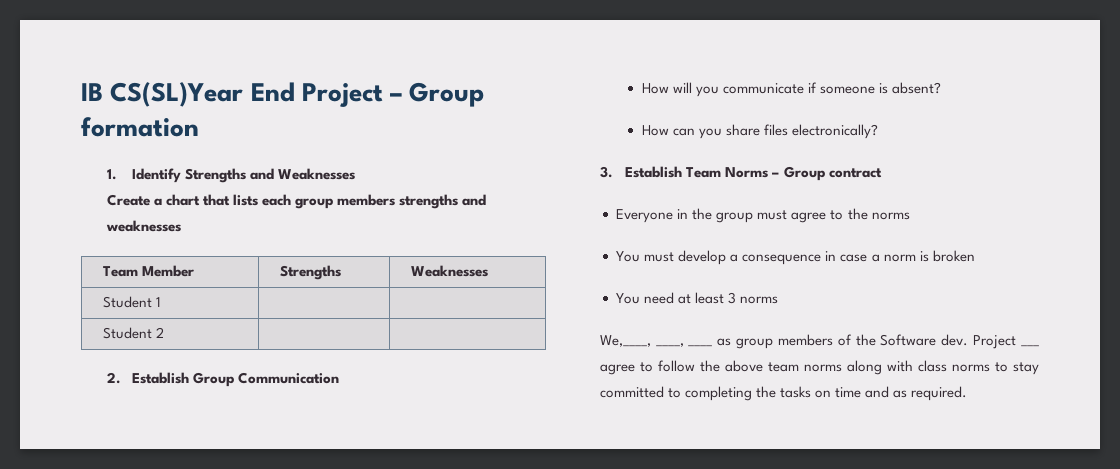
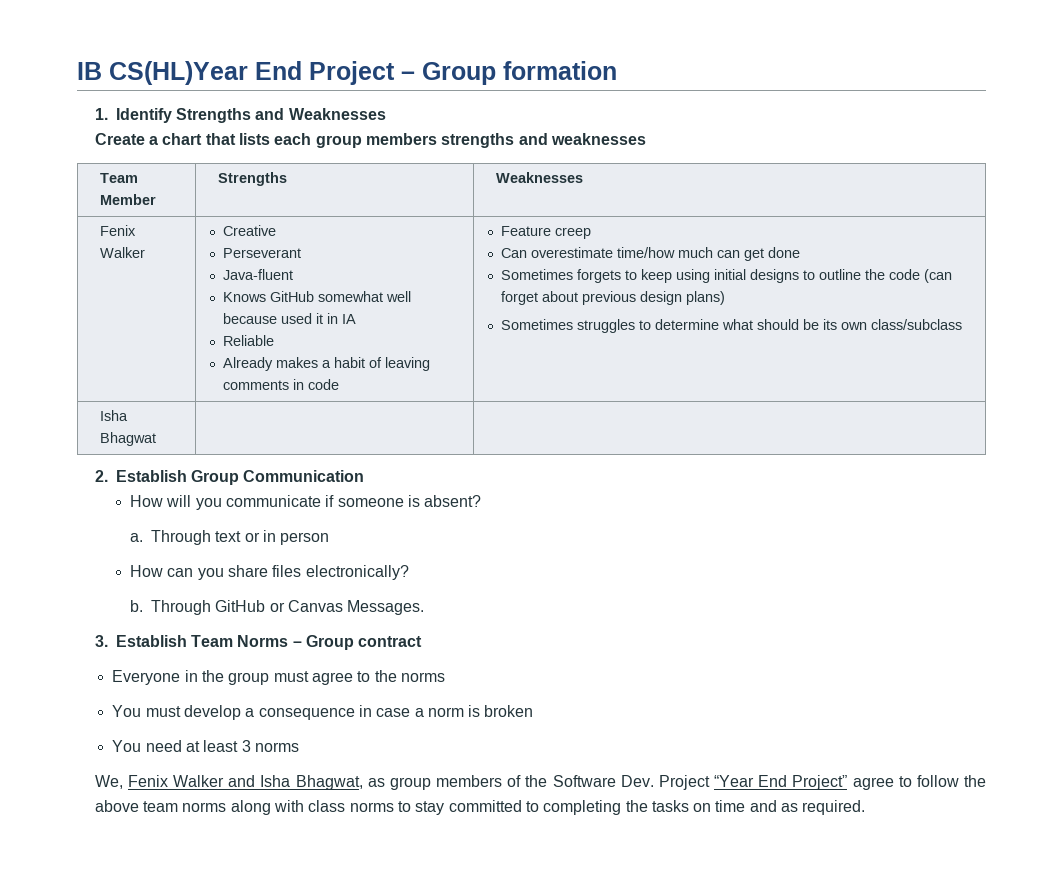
- IB CS(SL)Year End Project – Group formation
+ IB CS(HL)Year End Project – Group formation
- Student 1 | |
- Student 2 | |
+ Fenix Walker | Creative
+ Perseverant
+ Java-fluent
+ Knows GitHub somewhat well because used it in IA
+ Reliable
+ Already makes a habit of leaving comments in code | Feature creep
+ Can overestimate time/how much can get done
+ Sometimes forgets to keep using initial designs to outline the code (can forget about previous design plans)
+ Sometimes struggles to determine what should be its own class/subclass
+ Isha Bhagwat | |
+ a. Through text or in person
+ b. Through GitHub or Canvas Messages.
- We,____, ____, ____ as group members of the Software dev. Project ___ agree to follow the above team norms along with class norms to stay committed to completing the tasks on time and as required.
+ We, Fenix Walker and Isha Bhagwat, as group members of the Software Dev. Project “Year End Project” agree to follow the above team norms along with class norms to stay committed to completing the tasks on time and as required.

